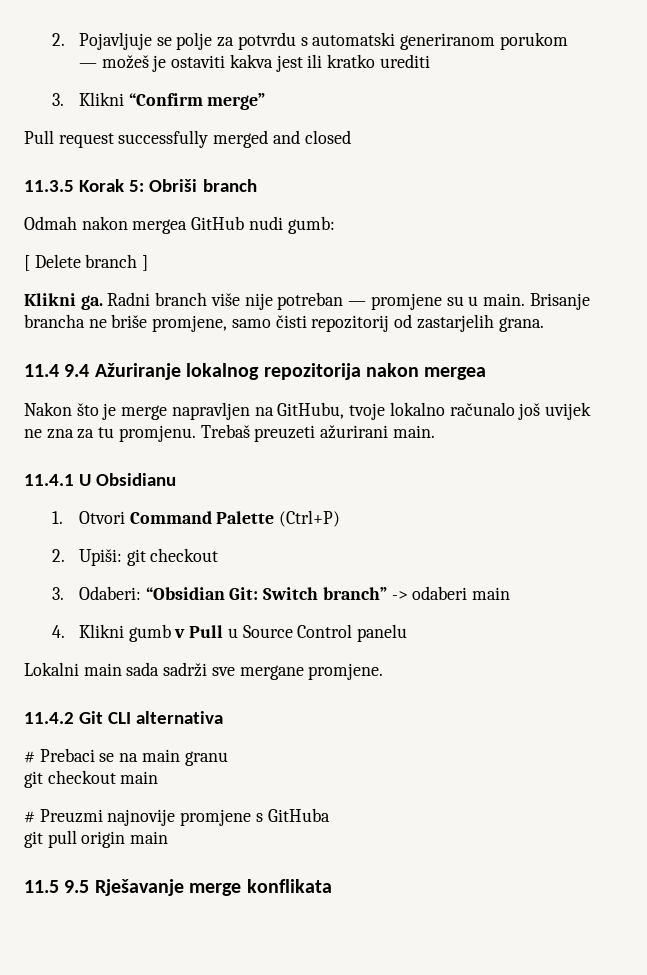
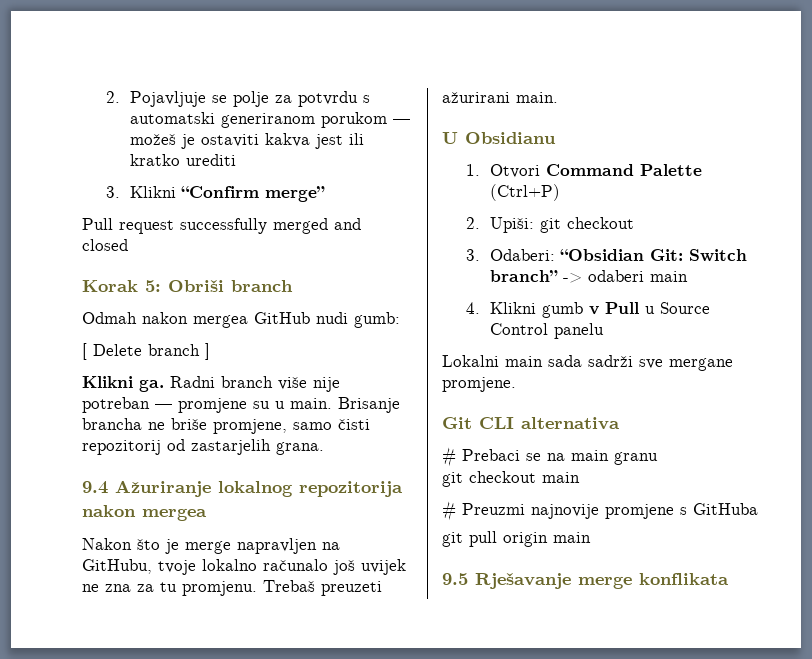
- 11.3.5 Korak 5: Obriši branch
+ Korak 5: Obriši branch
- 11.4 9.4 Ažuriranje lokalnog repozitorija nakon mergea
+ 9.4 Ažuriranje lokalnog repozitorija nakon mergea
- 11.4.1 U Obsidianu
+ U Obsidianu
- 11.4.2 Git CLI alternativa
+ Git CLI alternativa
- 11.5 9.5 Rješavanje merge konflikata
+ 9.5 Rješavanje merge konflikata

